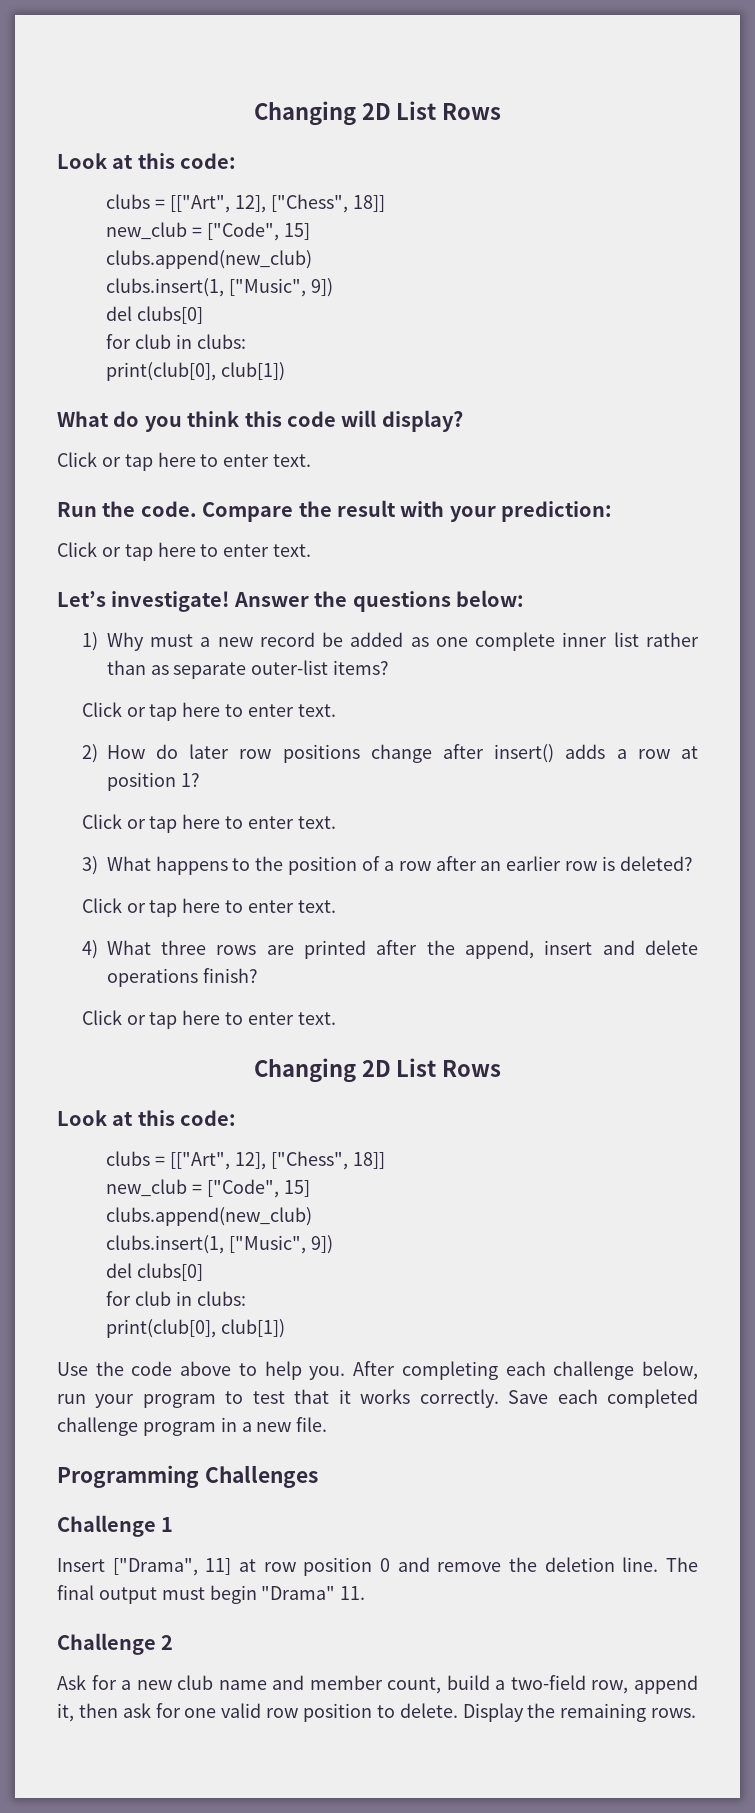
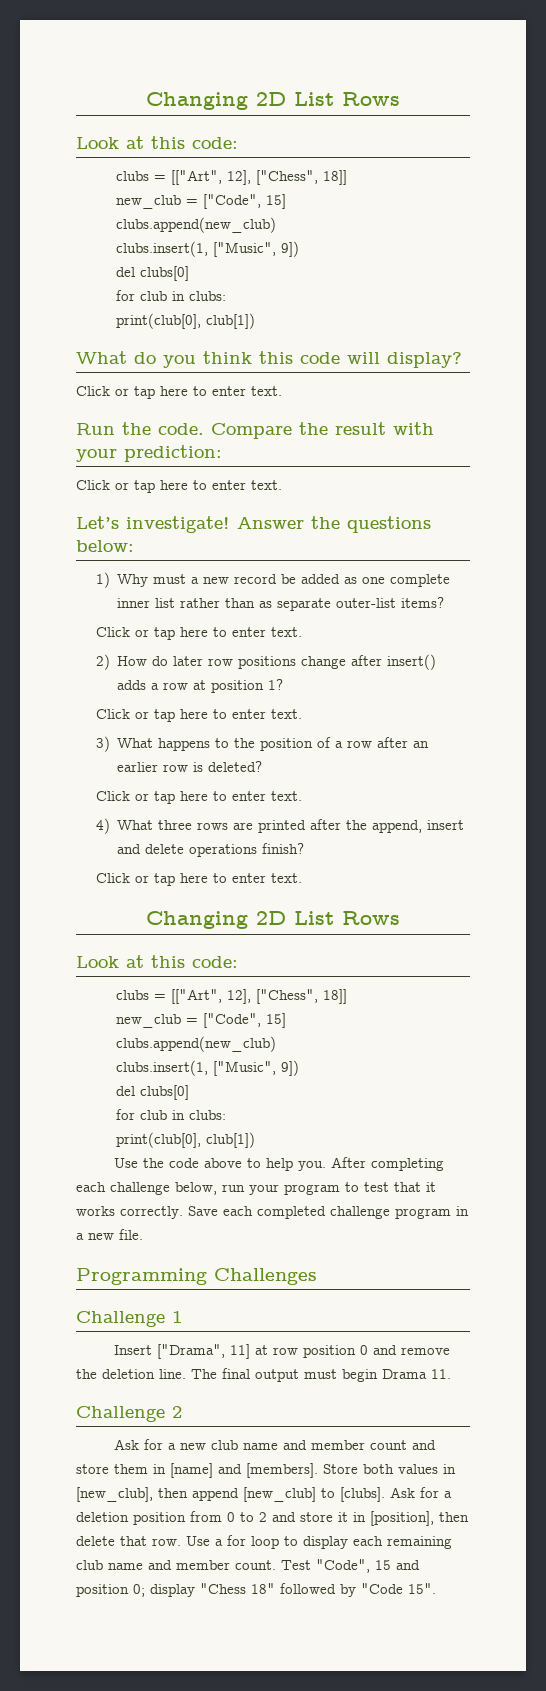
- The final output must begin "Drama" 11.
+ The final output must begin Drama 11.
- Ask for a new club name and member count, build a two-field row, append it, then ask for one valid row position to delete. Display the remaining rows.
+ Ask for a new club name and member count and store them in [name] and [members]. Store both values in [new_club], then append [new_club] to [clubs]. Ask for a deletion position from 0 to 2 and store it in [position], then delete that row. Use a for loop to display each remaining club name and member count. Test "Code", 15 and position 0; display "Chess 18" followed by "Code 15".

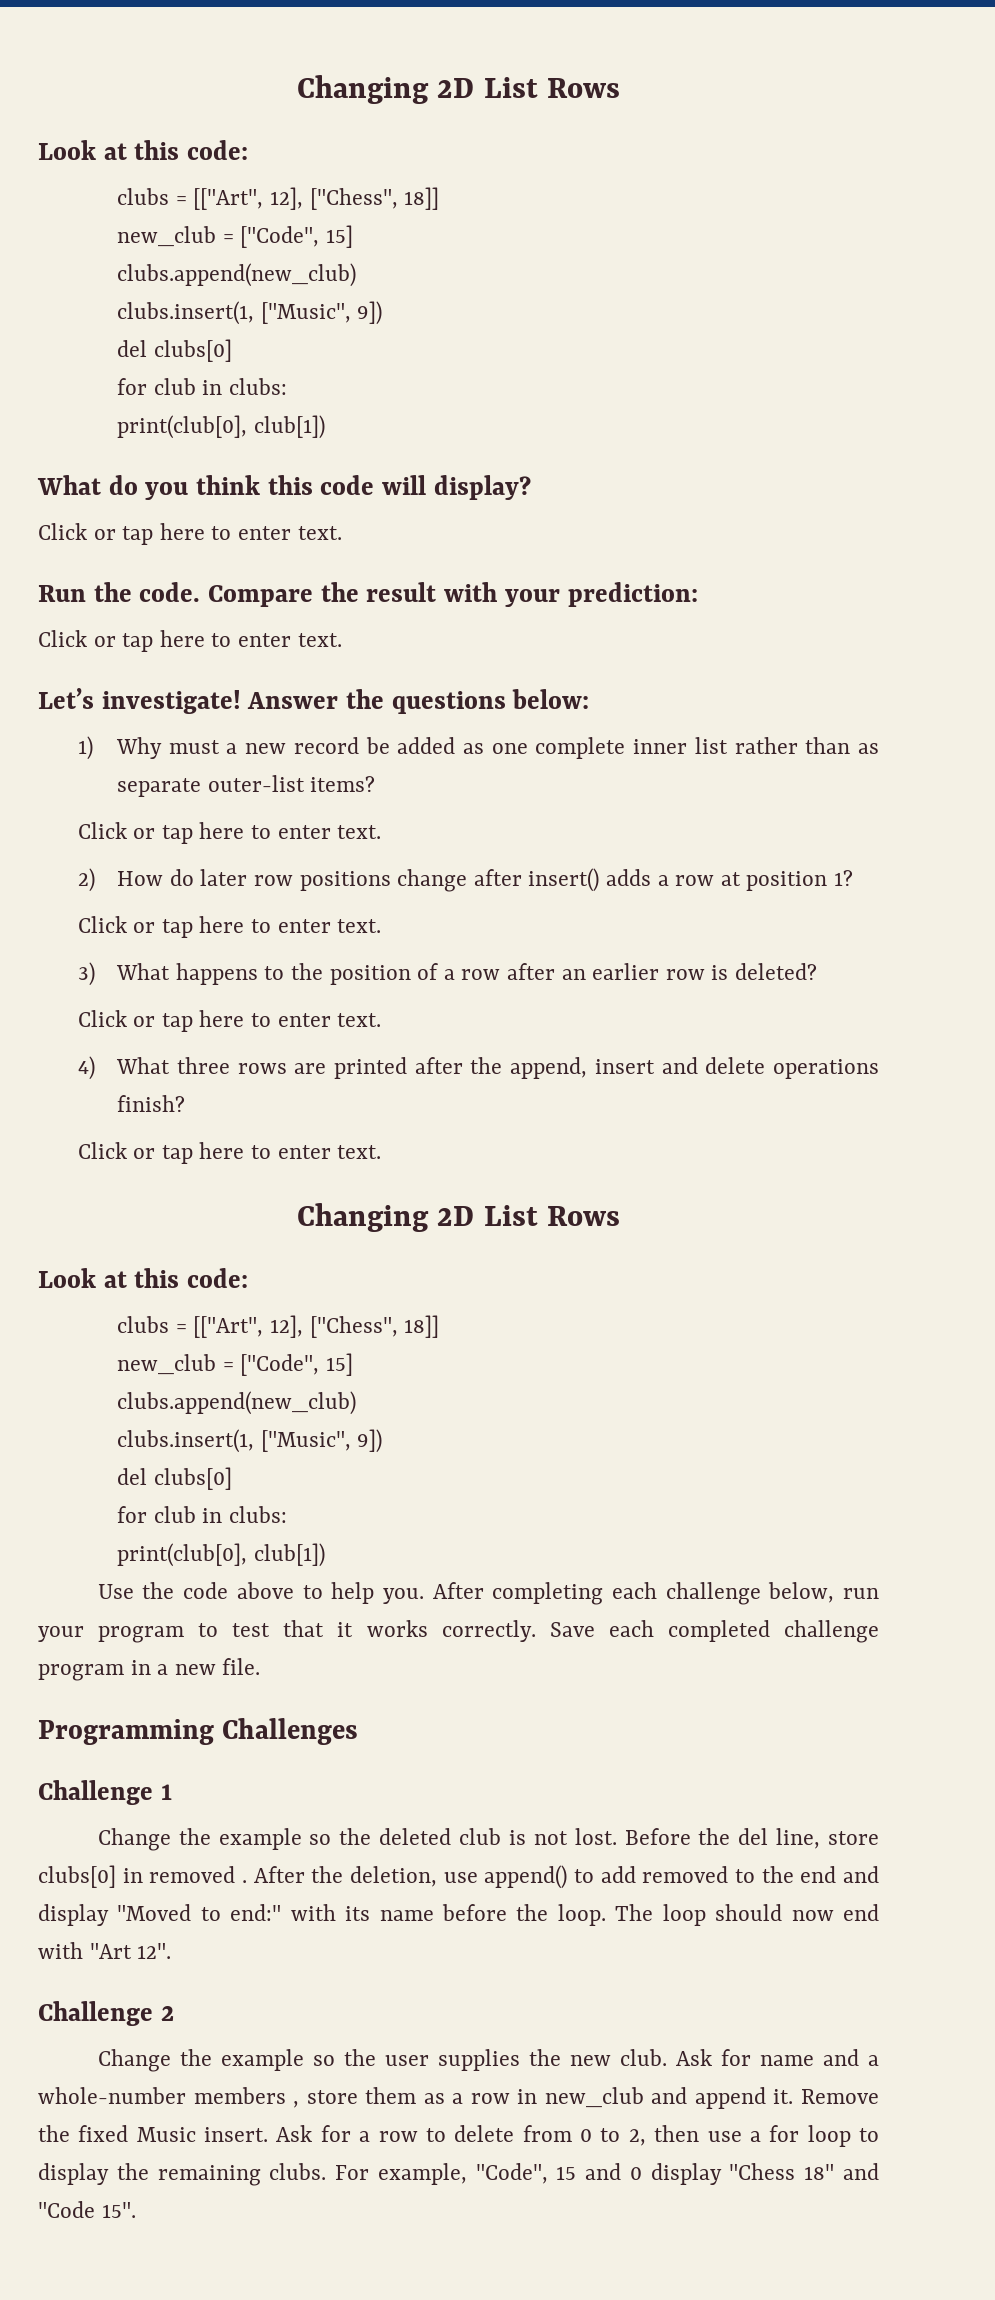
- Insert ["Drama", 11] at row position 0 and remove the deletion line. The final output must begin Drama 11.
+ Change the example so the deleted club is not lost. Before the del line, store clubs[0] in removed . After the deletion, use append() to add removed to the end and display "Moved to end:" with its name before the loop. The loop should now end with "Art 12".
  Challenge 2
- Ask for a new club name and member count and store them in [name] and [members]. Store both values in [new_club], then append [new_club] to [clubs]. Ask for a deletion position from 0 to 2 and store it in [position], then delete that row. Use a for loop to display each remaining club name and member count. Test "Code", 15 and position 0; display "Chess 18" followed by "Code 15".
+ Change the example so the user supplies the new club. Ask for name and a whole-number members , store them as a row in new_club and append it. Remove the fixed Music insert. Ask for a row to delete from 0 to 2, then use a for loop to display the remaining clubs. For example, "Code", 15 and 0 display "Chess 18" and "Code 15".

